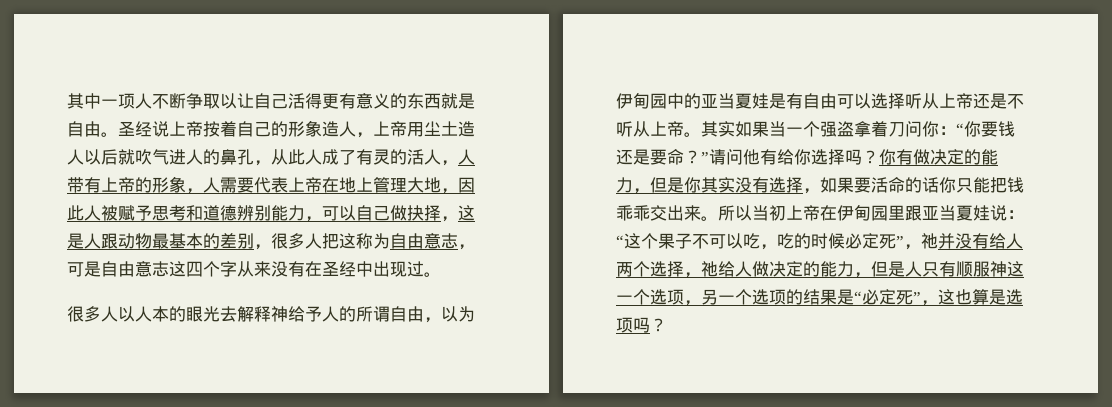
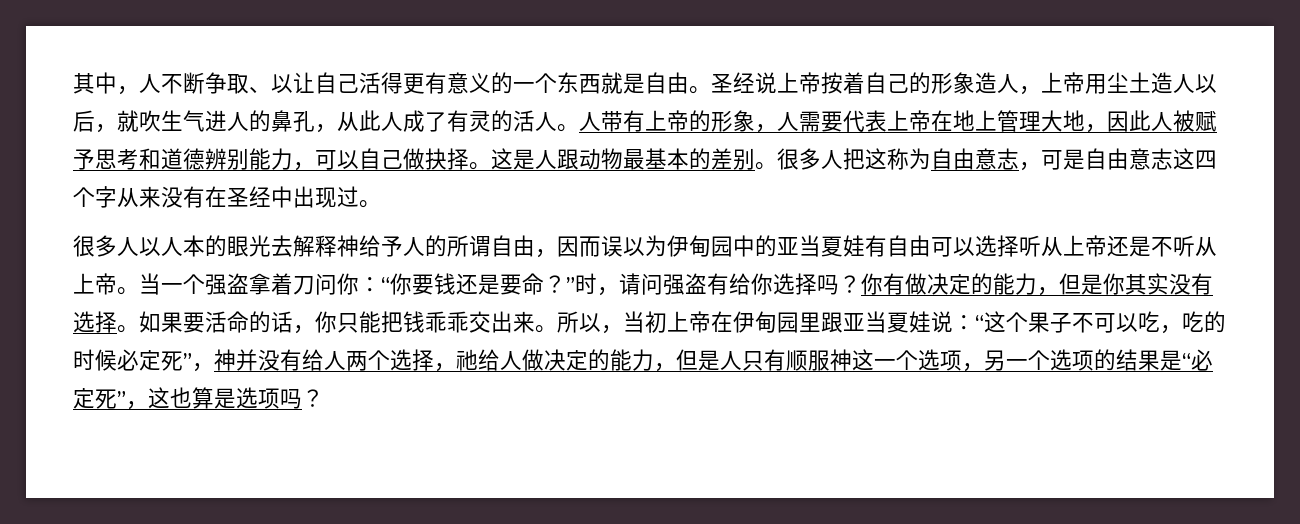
- 其中一项人不断争取以让自己活得更有意义的东西就是自由。
+ 其中，人不断争取、以让自己活得更有意义的一个东西就是自由。
- 圣经说上帝按着自己的形象造人，上帝用尘土造人以后就吹气进人的鼻孔，从此人成了有灵的活人，人带有上帝的形象，人需要代表上帝在地上管理大地，因此人被赋予思考和道德辨别能力，可以自己做抉择，这是人跟动物最基本的差别，很多人把这称为自由意志，可是自由意志这四个字从来没有在圣经中出现过。
+ 圣经说上帝按着自己的形象造人，上帝用尘土造人以后，就吹生气进人的鼻孔，从此人成了有灵的活人。人带有上帝的形象，人需要代表上帝在地上管理大地，因此人被赋予思考和道德辨别能力，可以自己做抉择。这是人跟动物最基本的差别。很多人把这称为自由意志，可是自由意志这四个字从来没有在圣经中出现过。
- 很多人以人本的眼光去解释神给予人的所谓自由，以为伊甸园中的亚当夏娃是有自由可以选择听从上帝还是不听从上帝。
+ 很多人以人本的眼光去解释神给予人的所谓自由，因而误以为伊甸园中的亚当夏娃有自由可以选择听从上帝还是不听从上帝。
- 其实如果当一个强盗拿着刀问你：“你要钱还是要命？”请问他有给你选择吗？
+ 当一个强盗拿着刀问你：“你要钱还是要命？”时，请问强盗有给你选择吗？
- 你有做决定的能力，但是你其实没有选择，如果要活命的话你只能把钱乖乖交出来。
+ 你有做决定的能力，但是你其实没有选择。如果要活命的话，你只能把钱乖乖交出来。
- 所以当初上帝在伊甸园里跟亚当夏娃说：“这个果子不可以吃，吃的时候必定死”，祂并没有给人两个选择，祂给人做决定的能力，但是人只有顺服神这一个选项，另一个选项的结果是“必定死”，这也算是选项吗？
+ 所以，当初上帝在伊甸园里跟亚当夏娃说：“这个果子不可以吃，吃的时候必定死”，神并没有给人两个选择，祂给人做决定的能力，但是人只有顺服神这一个选项，另一个选项的结果是“必定死”，这也算是选项吗？

